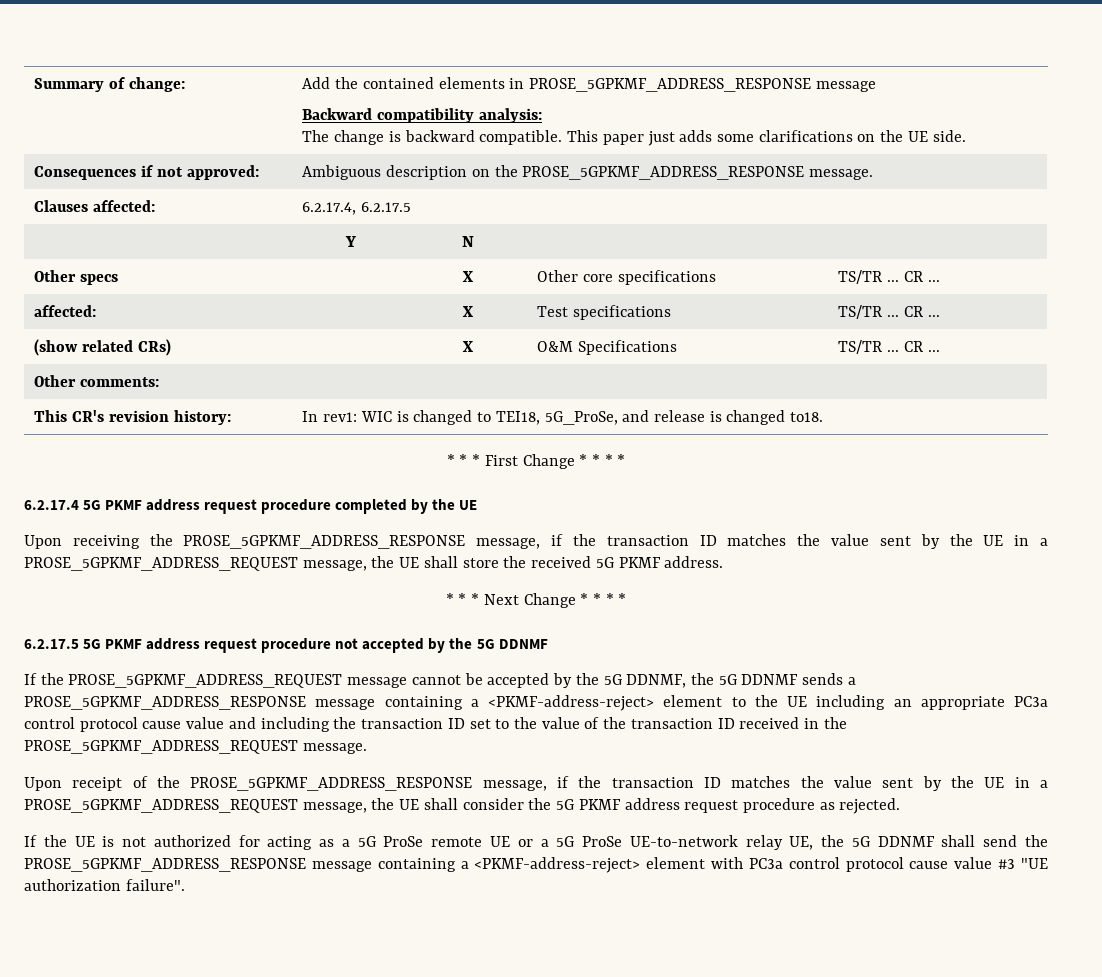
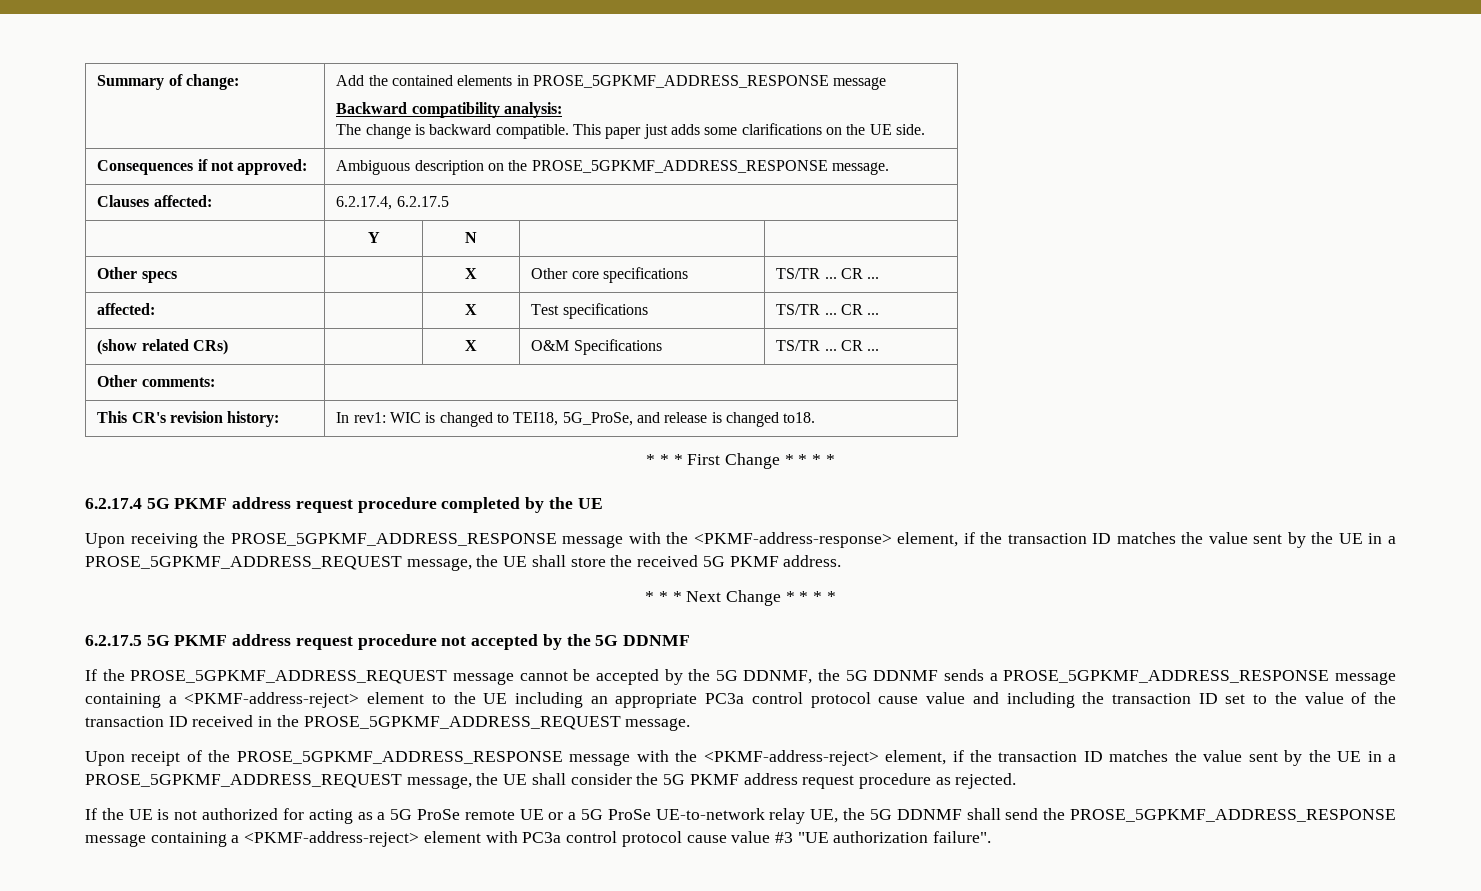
- Upon receiving the PROSE_5GPKMF_ADDRESS_RESPONSE message, if the transaction ID matches the value sent by the UE in a PROSE_5GPKMF_ADDRESS_REQUEST message, the UE shall store the received 5G PKMF address.
+ Upon receiving the PROSE_5GPKMF_ADDRESS_RESPONSE message with the <PKMF-address-response> element, if the transaction ID matches the value sent by the UE in a PROSE_5GPKMF_ADDRESS_REQUEST message, the UE shall store the received 5G PKMF address.
- Upon receipt of the PROSE_5GPKMF_ADDRESS_RESPONSE message, if the transaction ID matches the value sent by the UE in a PROSE_5GPKMF_ADDRESS_REQUEST message, the UE shall consider the 5G PKMF address request procedure as rejected.
+ Upon receipt of the PROSE_5GPKMF_ADDRESS_RESPONSE message with the <PKMF-address-reject> element, if the transaction ID matches the value sent by the UE in a PROSE_5GPKMF_ADDRESS_REQUEST message, the UE shall consider the 5G PKMF address request procedure as rejected.

